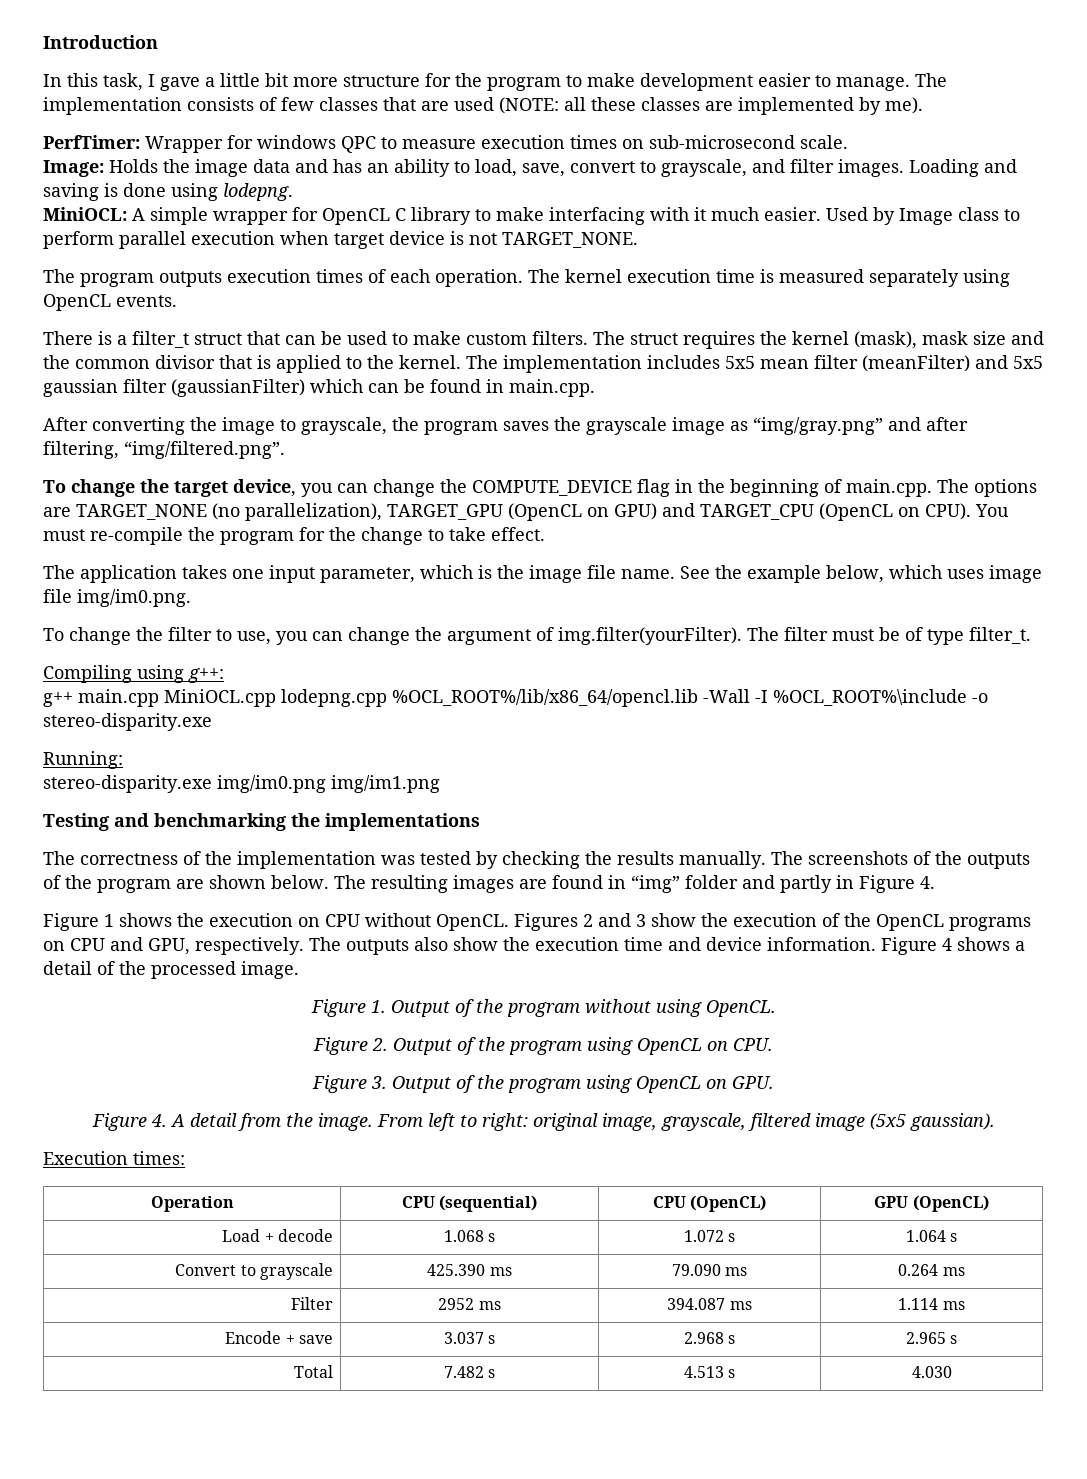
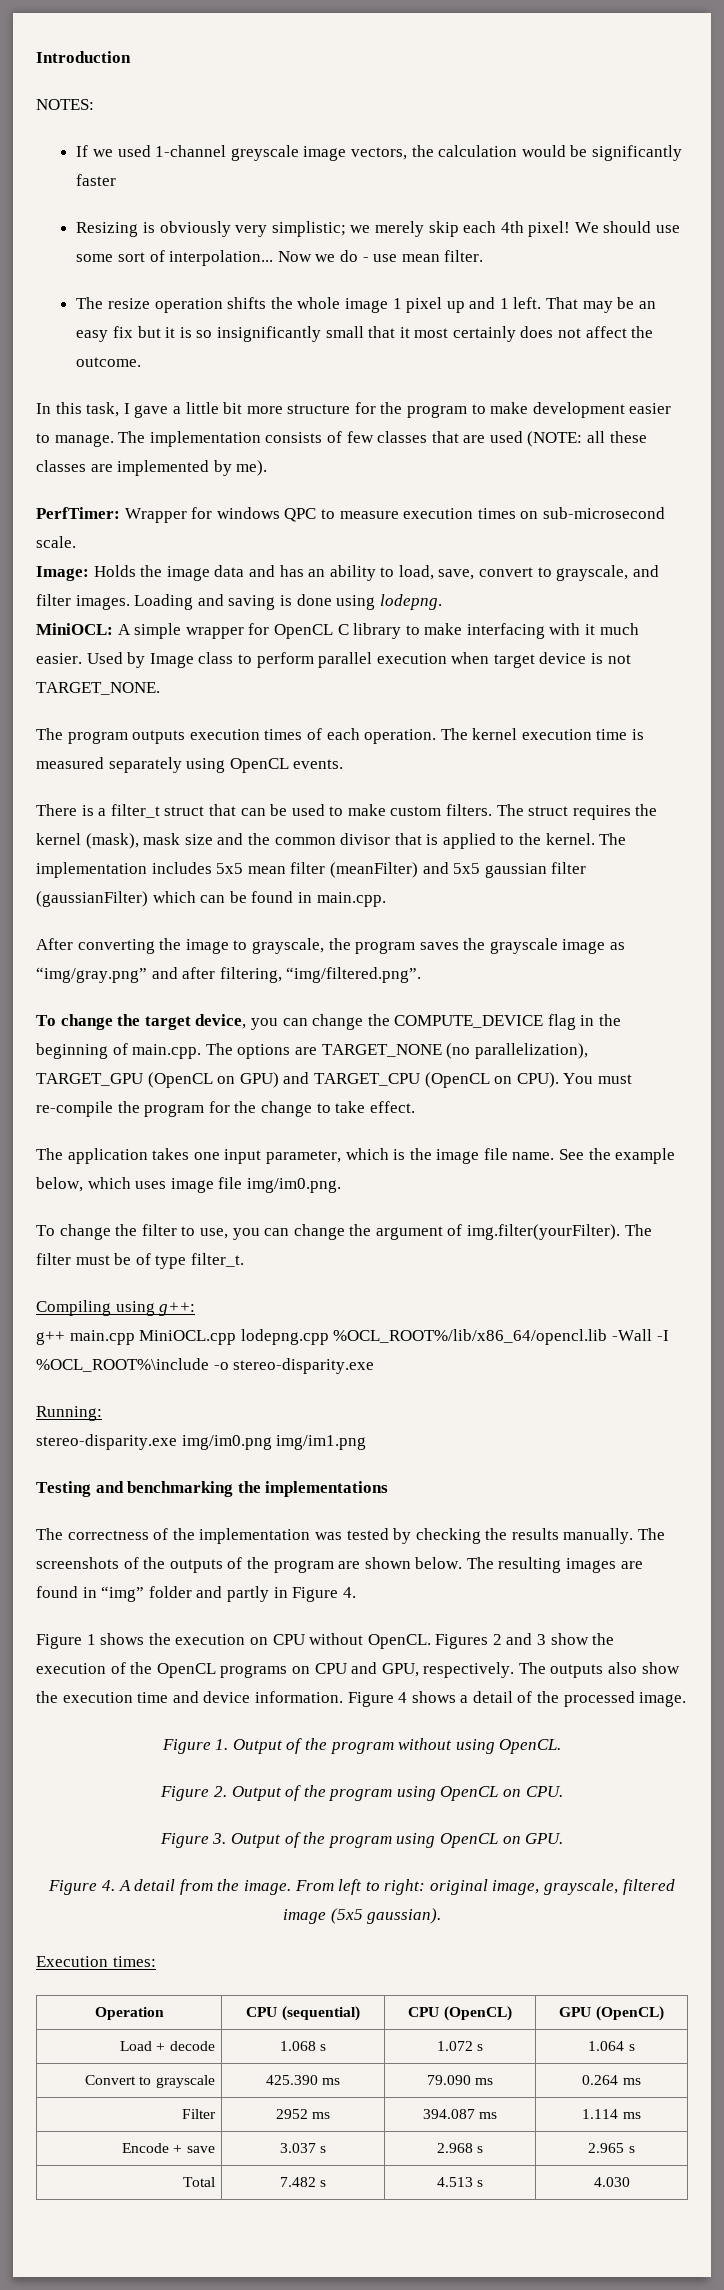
+ NOTES:
+ If we used 1-channel greyscale image vectors, the calculation would be significantly faster
+ Resizing is obviously very simplistic; we merely skip each 4th pixel! We should use some sort of interpolation... Now we do - use mean filter.
+ The resize operation shifts the whole image 1 pixel up and 1 left. That may be an easy fix but it is so insignificantly small that it most certainly does not affect the outcome.

